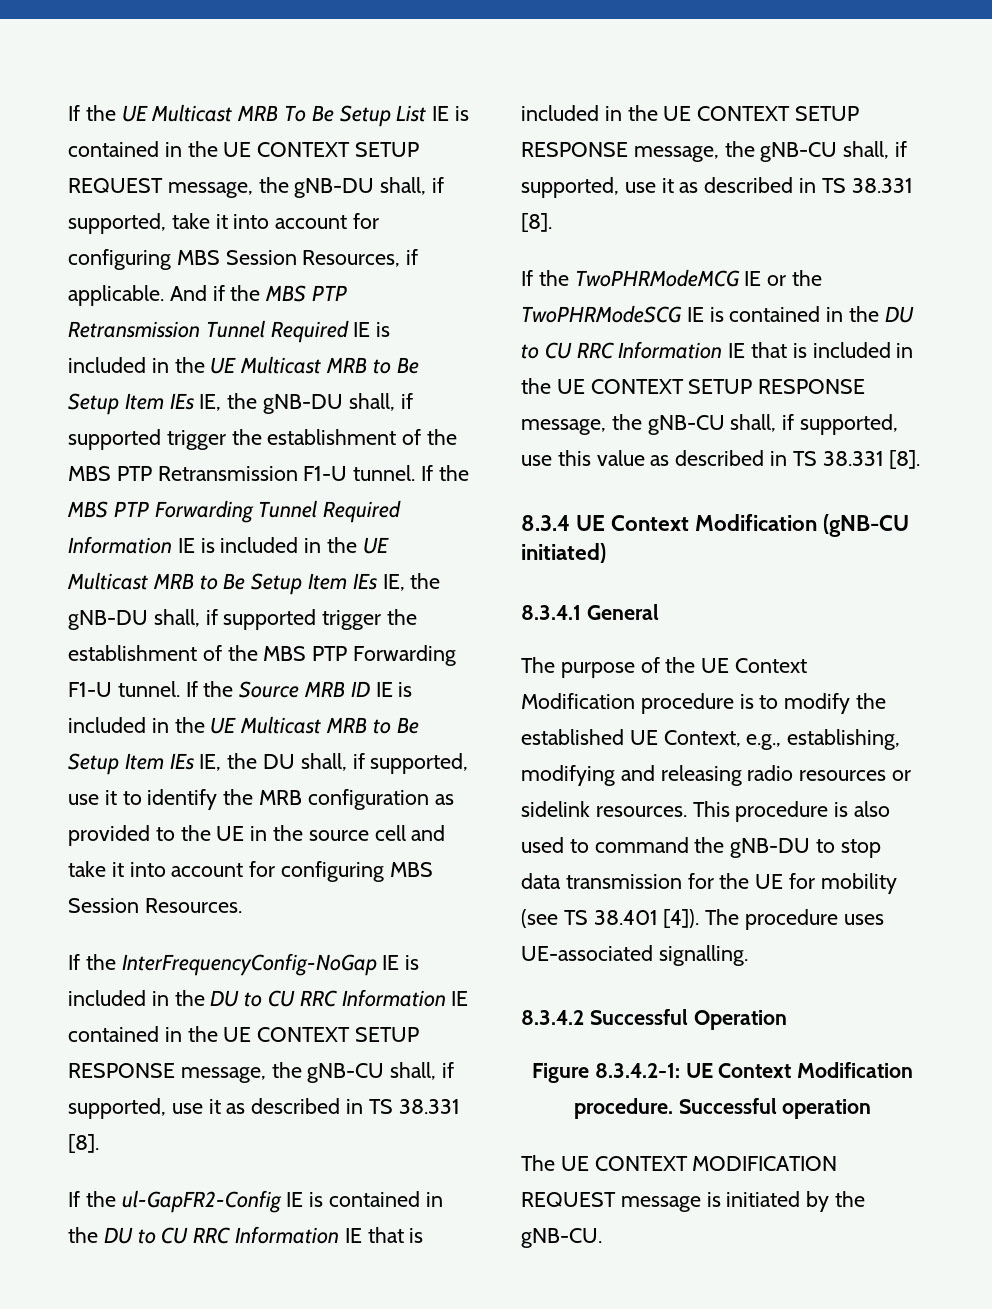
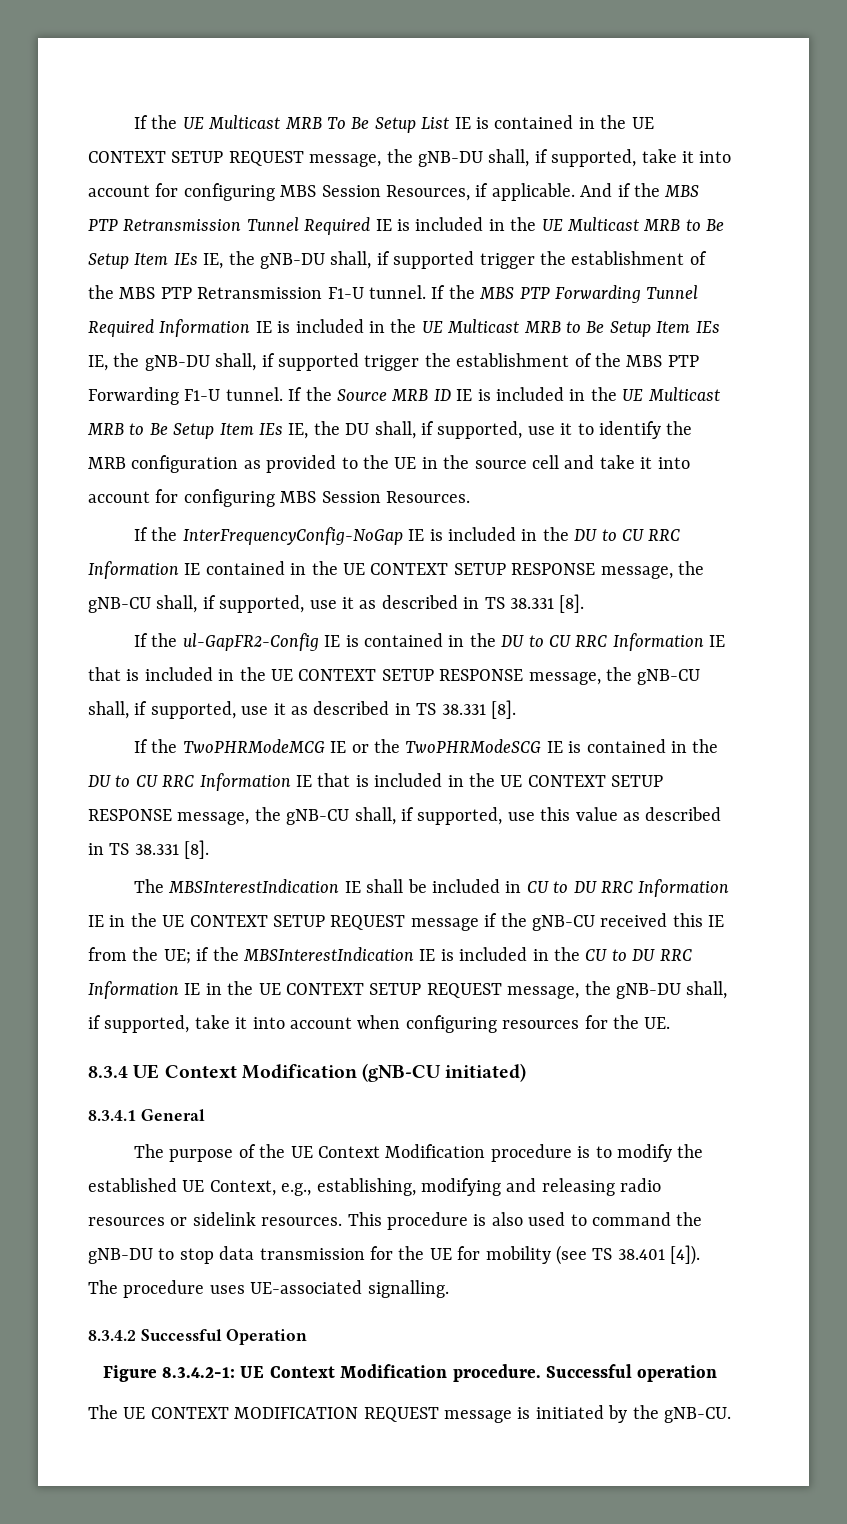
+ The MBSInterestIndication IE shall be included in CU to DU RRC Information IE in the UE CONTEXT SETUP REQUEST message if the gNB-CU received this IE from the UE; if the MBSInterestIndication IE is included in the CU to DU RRC Information IE in the UE CONTEXT SETUP REQUEST message, the gNB-DU shall, if supported, take it into account when configuring resources for the UE.

